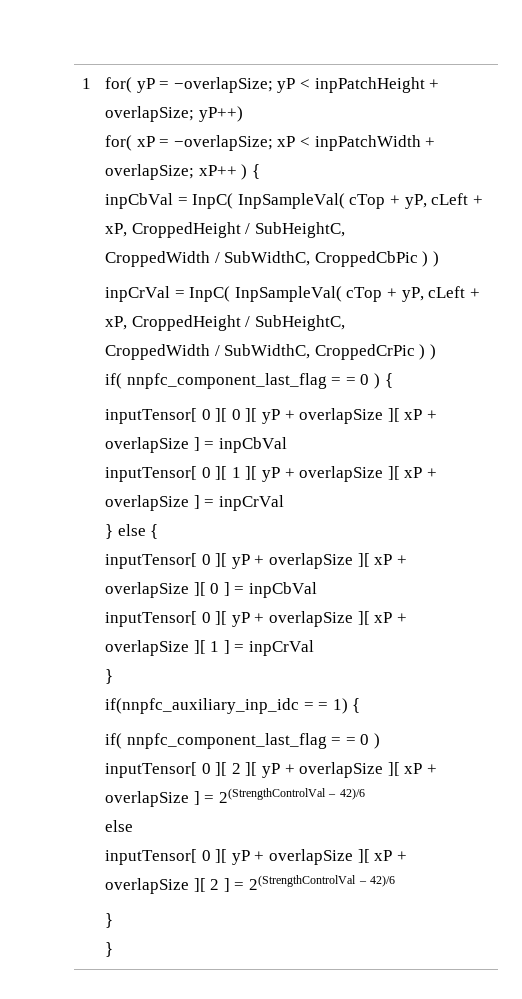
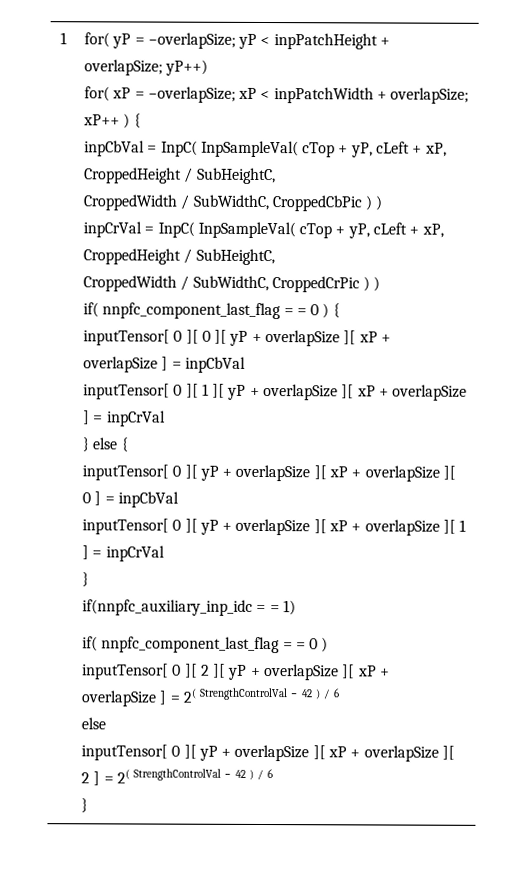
- if(nnpfc_auxiliary_inp_idc = = 1) {
+ if(nnpfc_auxiliary_inp_idc = = 1)
- inputTensor[ 0 ][ 2 ][ yP + overlapSize ][ xP + overlapSize ] = 2(StrengthControlVal – 42)/6
+ inputTensor[ 0 ][ 2 ][ yP + overlapSize ][ xP + overlapSize ] = 2( StrengthControlVal − 42 ) / 6
- inputTensor[ 0 ][ yP + overlapSize ][ xP + overlapSize ][ 2 ] = 2(StrengthControlVal – 42)/6
- }
+ inputTensor[ 0 ][ yP + overlapSize ][ xP + overlapSize ][ 2 ] = 2( StrengthControlVal − 42 ) / 6

